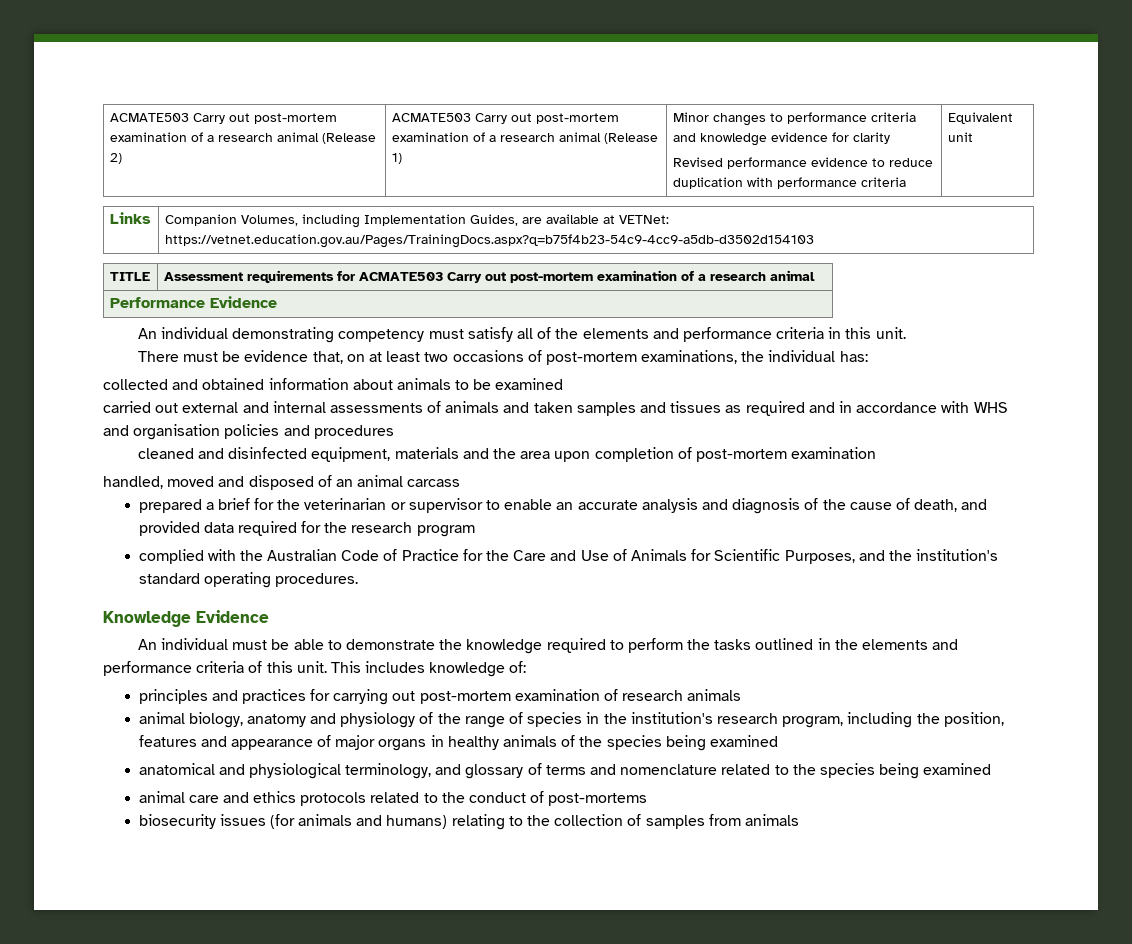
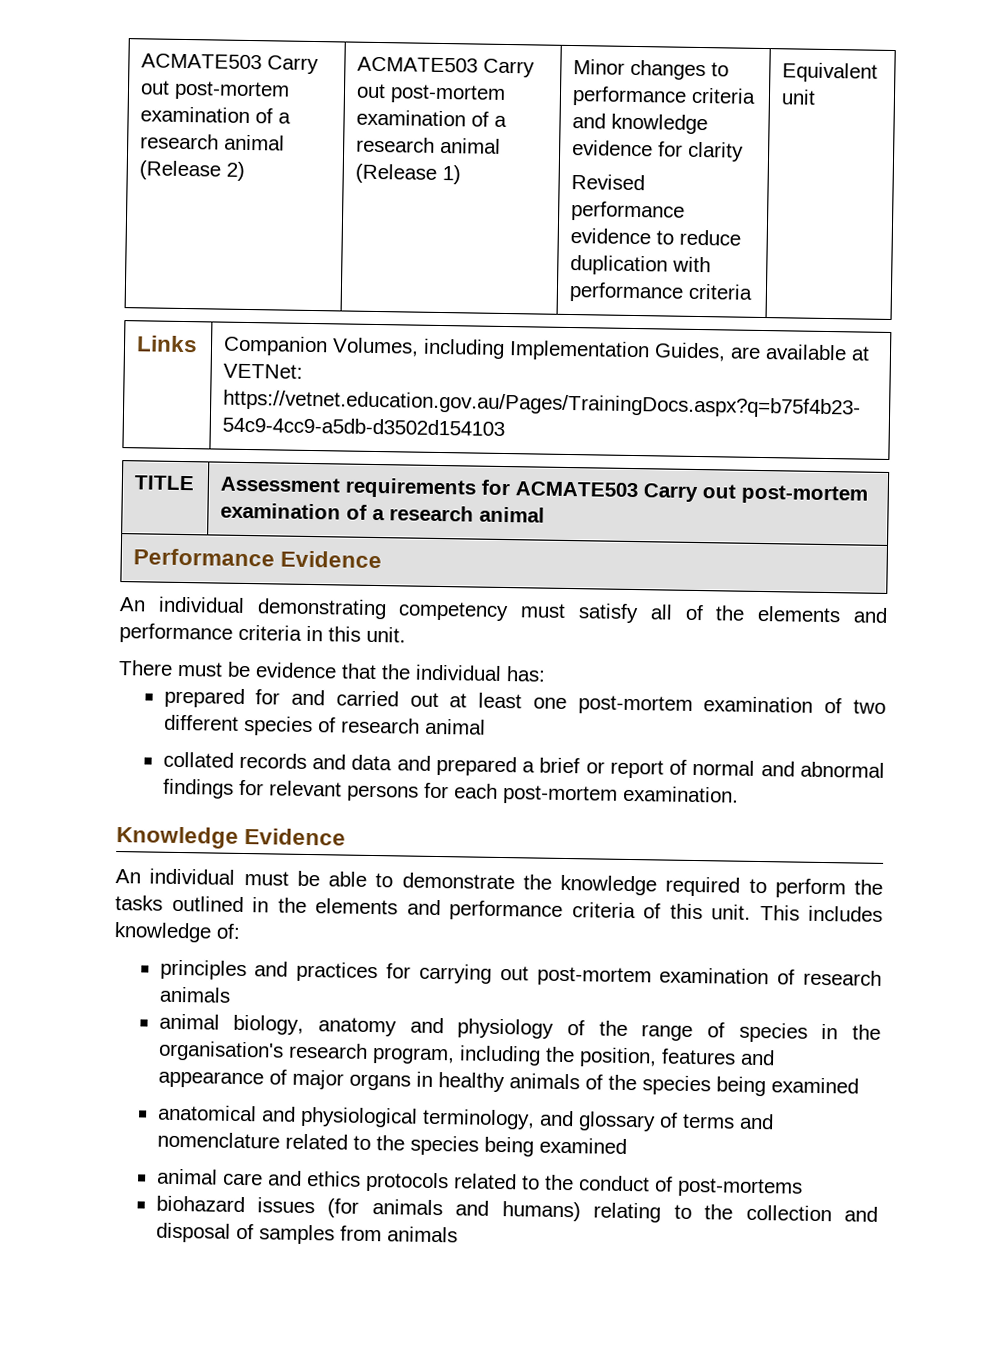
- There must be evidence that, on at least two occasions of post-mortem examinations, the individual has:
- collected and obtained information about animals to be examined
- carried out external and internal assessments of animals and taken samples and tissues as required and in accordance with WHS and organisation policies and procedures
- cleaned and disinfected equipment, materials and the area upon completion of post-mortem examination
- handled, moved and disposed of an animal carcass
- prepared a brief for the veterinarian or supervisor to enable an accurate analysis and diagnosis of the cause of death, and provided data required for the research program
- complied with the Australian Code of Practice for the Care and Use of Animals for Scientific Purposes, and the institution's standard operating procedures.
+ There must be evidence that the individual has:
+ prepared for and carried out at least one post-mortem examination of two different species of research animal
+ collated records and data and prepared a brief or report of normal and abnormal findings for relevant persons for each post-mortem examination.
- animal biology, anatomy and physiology of the range of species in the institution's research program, including the position, features and appearance of major organs in healthy animals of the species being examined
+ animal biology, anatomy and physiology of the range of species in the organisation's research program, including the position, features and appearance of major organs in healthy animals of the species being examined
- biosecurity issues (for animals and humans) relating to the collection of samples from animals
+ biohazard issues (for animals and humans) relating to the collection and disposal of samples from animals

